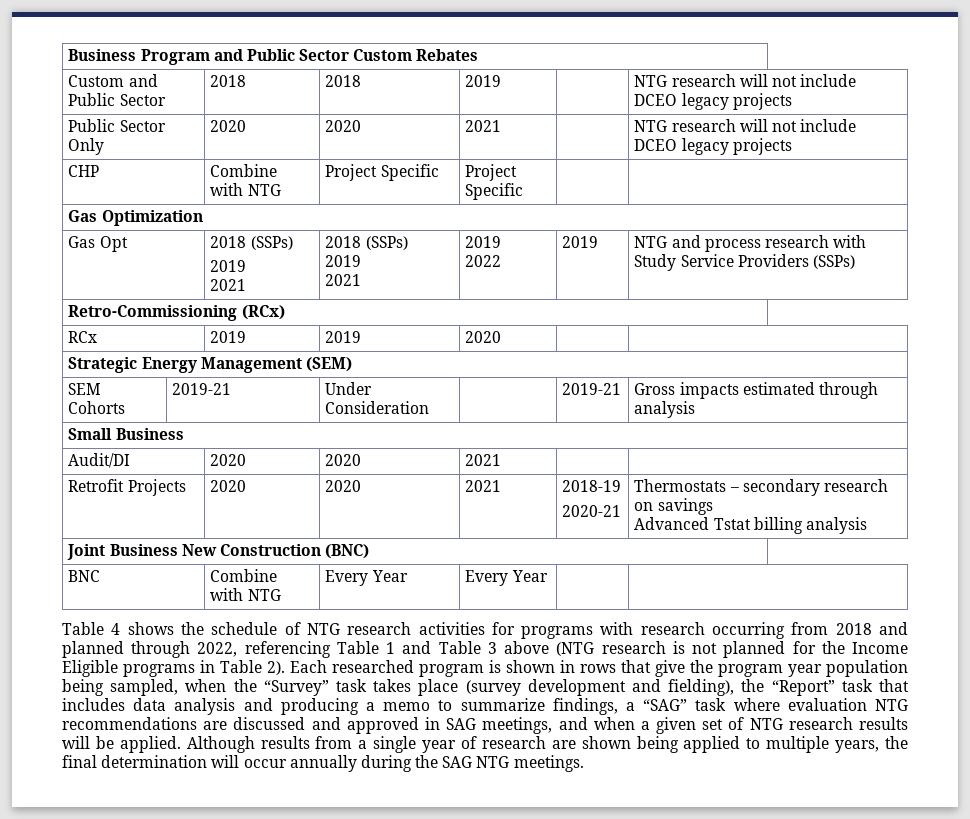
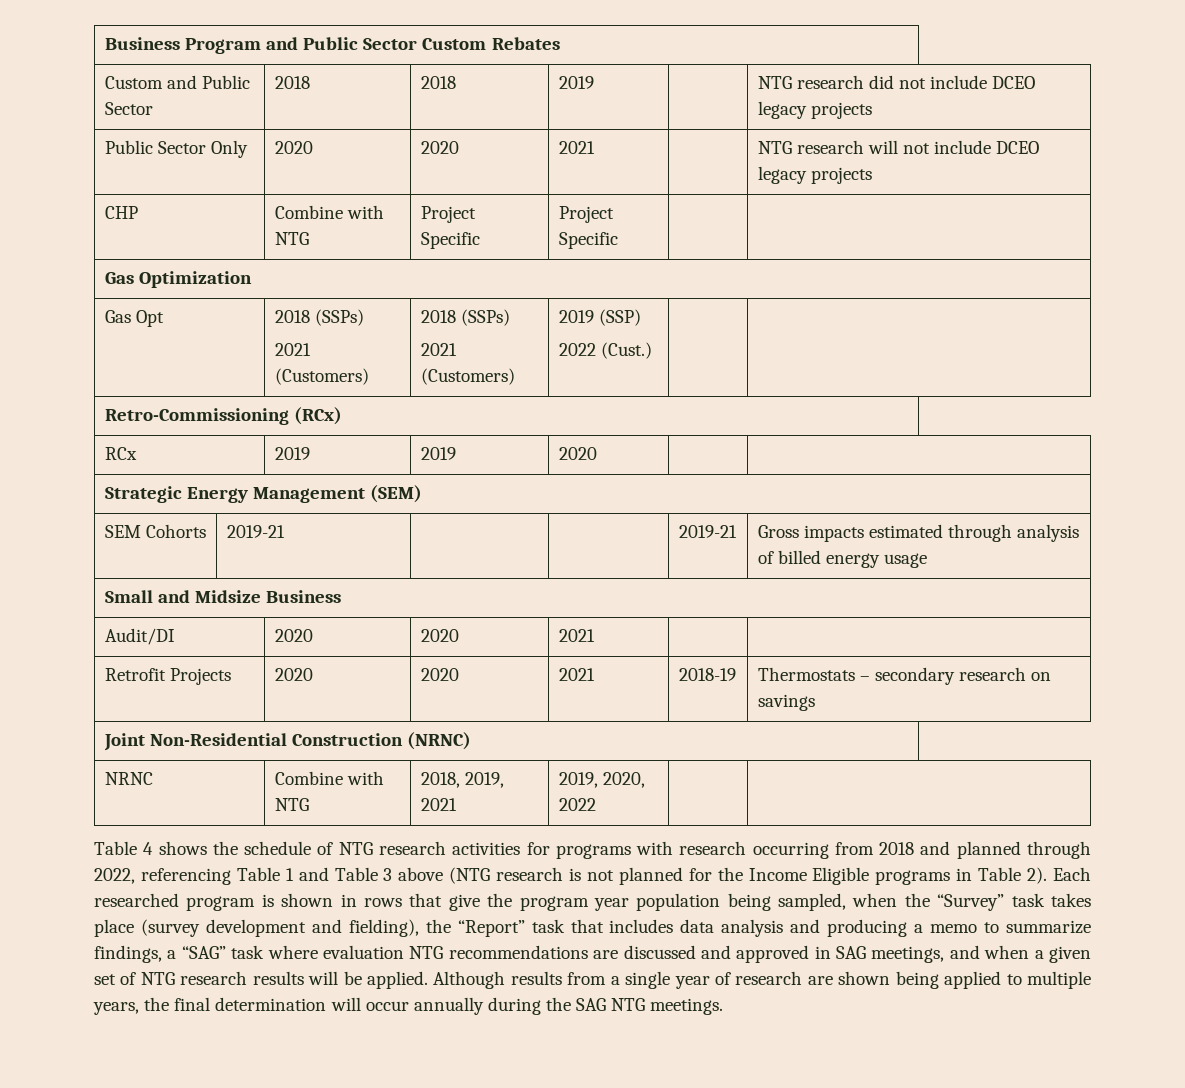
- Custom and Public Sector | 2018 | 2018 | 2019 | | NTG research will not include DCEO legacy projects
+ Custom and Public Sector | 2018 | 2018 | 2019 | | NTG research did not include DCEO legacy projects
  Gas Opt | 2018 (SSPs)
- 2019
- 2021 | 2018 (SSPs)
- 2019
- 2021 | 2019
- 2022 | 2019 | NTG and process research with Study Service Providers (SSPs)
+ 2021 (Customers) | 2018 (SSPs)
+ 2021 (Customers) | 2019 (SSP)
+ 2022 (Cust.) | |
- SEM Cohorts | 2019-21 | Under Consideration | | 2019-21 | Gross impacts estimated through analysis
+ SEM Cohorts | 2019-21 | | | 2019-21 | Gross impacts estimated through analysis of billed energy usage
- Small Business
+ Small and Midsize Business
- Retrofit Projects | 2020 | 2020 | 2021 | 2018-19
- 2020-21 | Thermostats – secondary research on savings
- Advanced Tstat billing analysis
- Joint Business New Construction (BNC)
- BNC | Combine with NTG | Every Year | Every Year | |
+ Retrofit Projects | 2020 | 2020 | 2021 | 2018-19 | Thermostats – secondary research on savings
+ Joint Non-Residential Construction (NRNC)
+ NRNC | Combine with NTG | 2018, 2019, 2021 | 2019, 2020, 2022 | |

